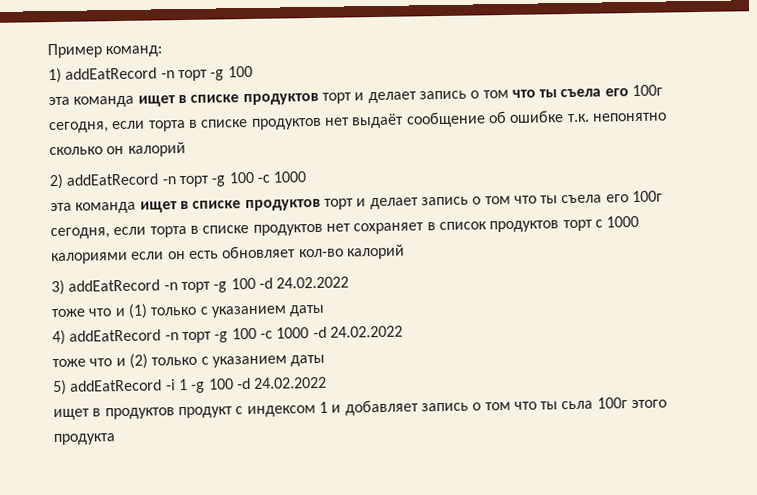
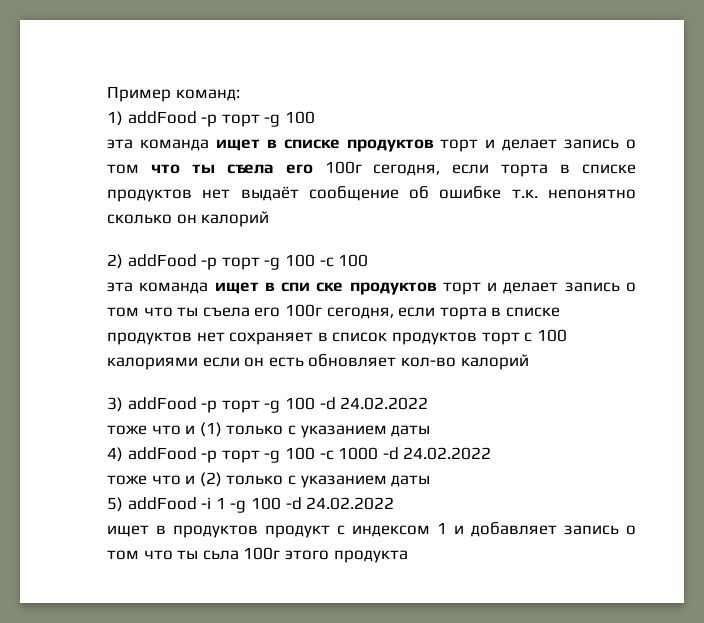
- 1) addEatRecord -n торт -g 100
+ 1) addFood -p торт -g 100
- 2) addEatRecord -n торт -g 100 -c 1000
- эта команда ищет в списке продуктов торт и делает запись о том что ты съела его 100г сегодня, если торта в списке продуктов нет сохраняет в список продуктов торт с 1000 калориями если он есть обновляет кол-во калорий
+ 2) addFood -p торт -g 100 -c 100
+ эта команда ищет в спи ске продуктов торт и делает запись о том что ты съела его 100г сегодня, если торта в списке продуктов нет сохраняет в список продуктов торт с 100 калориями если он есть обновляет кол-во калорий
- 3) addEatRecord -n торт -g 100 -d 24.02.2022
+ 3) addFood -p торт -g 100 -d 24.02.2022
- 4) addEatRecord -n торт -g 100 -c 1000 -d 24.02.2022
+ 4) addFood -p торт -g 100 -c 1000 -d 24.02.2022
- 5) addEatRecord -i 1 -g 100 -d 24.02.2022
+ 5) addFood -i 1 -g 100 -d 24.02.2022

